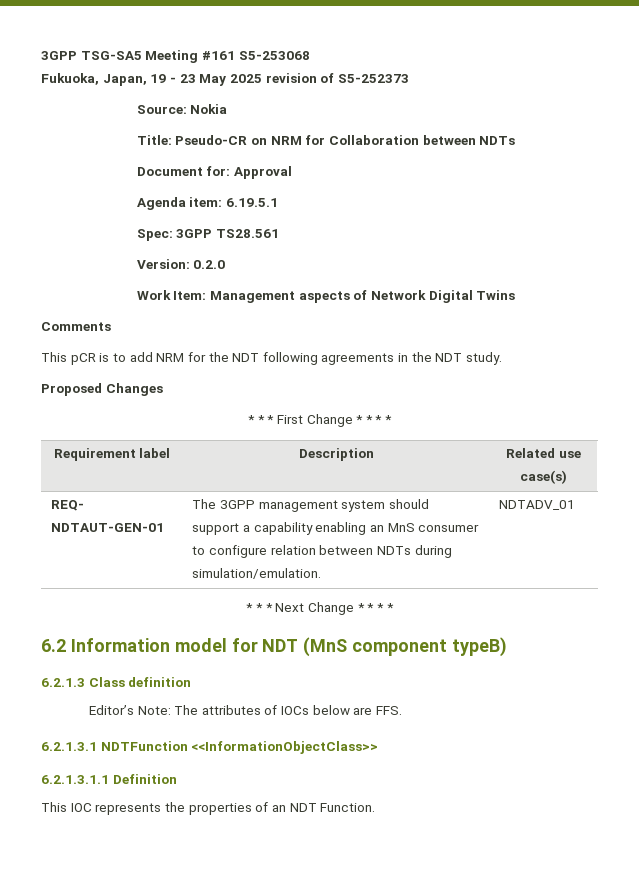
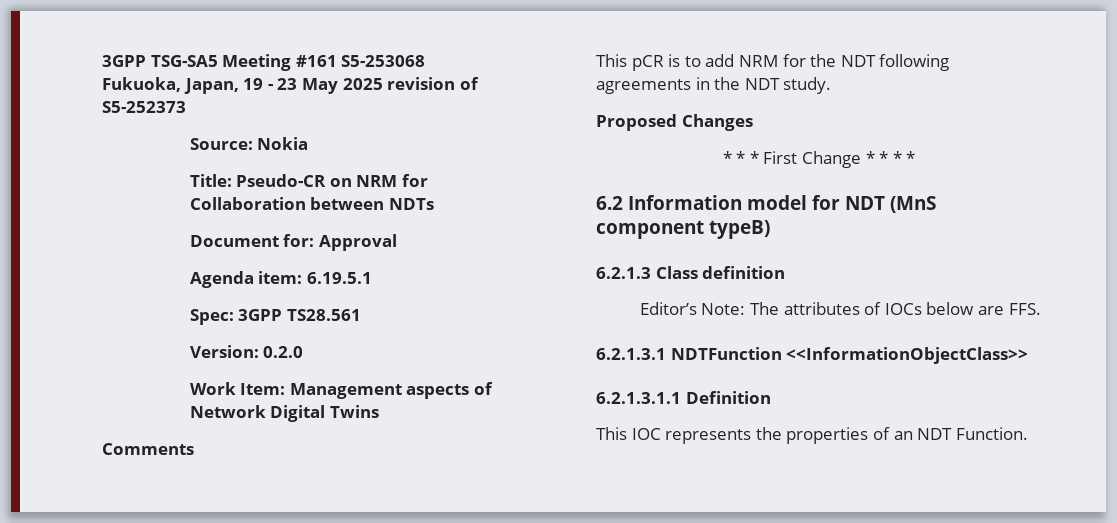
- Requirement label | Description | Related use case(s)
- REQ- NDTAUT-GEN-01 | The 3GPP management system should support a capability enabling an MnS consumer to configure relation between NDTs during simulation/emulation. | NDTADV_01
- * * * Next Change * * * *

